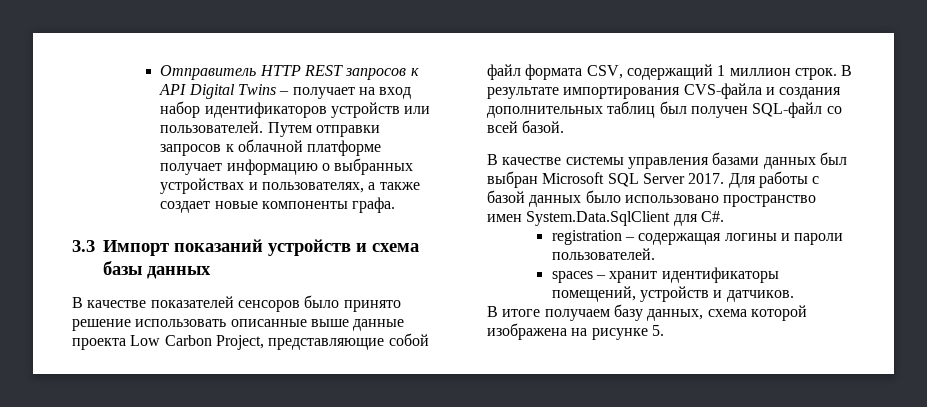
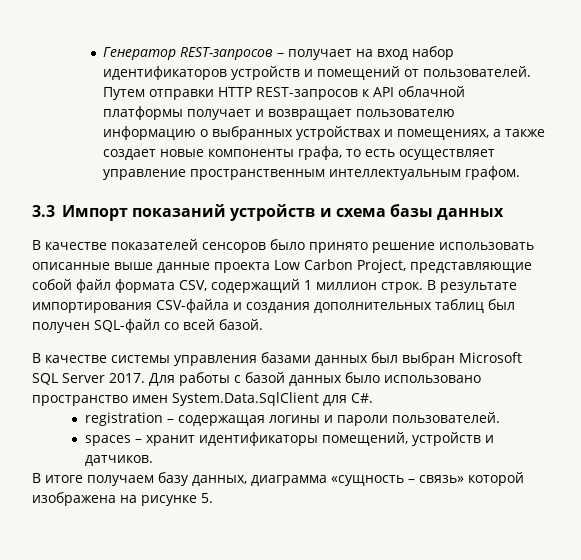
- Отправитель HTTP REST запросов к API Digital Twins – получает на вход набор идентификаторов устройств или пользователей. Путем отправки запросов к облачной платформе получает информацию о выбранных устройствах и пользователях, а также создает новые компоненты графа.
+ Генератор REST-запросов – получает на вход набор идентификаторов устройств и помещений от пользователей. Путем отправки HTTP REST-запросов к API облачной платформы получает и возвращает пользователю информацию о выбранных устройствах и помещениях, а также создает новые компоненты графа, то есть осуществляет управление пространственным интеллектуальным графом.
- В результате импортирования CVS-файла и создания дополнительных таблиц был получен SQL-файл со всей базой.
+ В результате импортирования CSV-файла и создания дополнительных таблиц был получен SQL-файл со всей базой.
- В итоге получаем базу данных, схема которой изображена на рисунке 5.
+ В итоге получаем базу данных, диаграмма «сущность – связь» которой изображена на рисунке 5.

